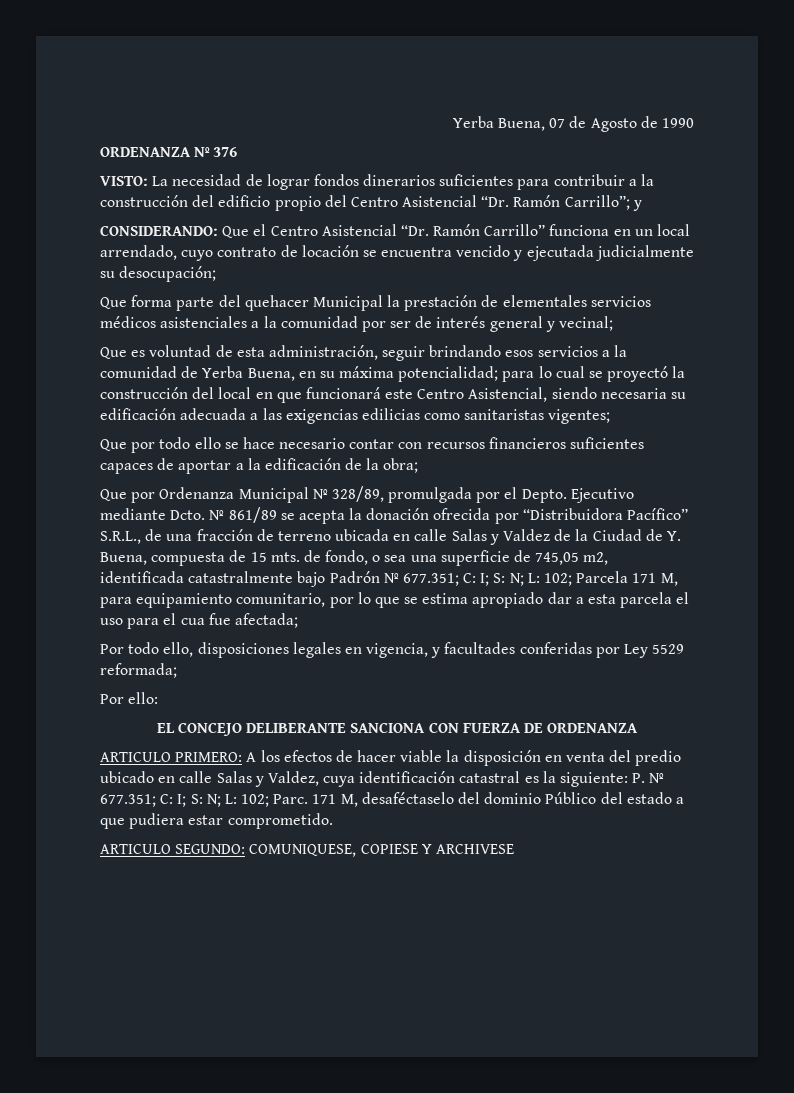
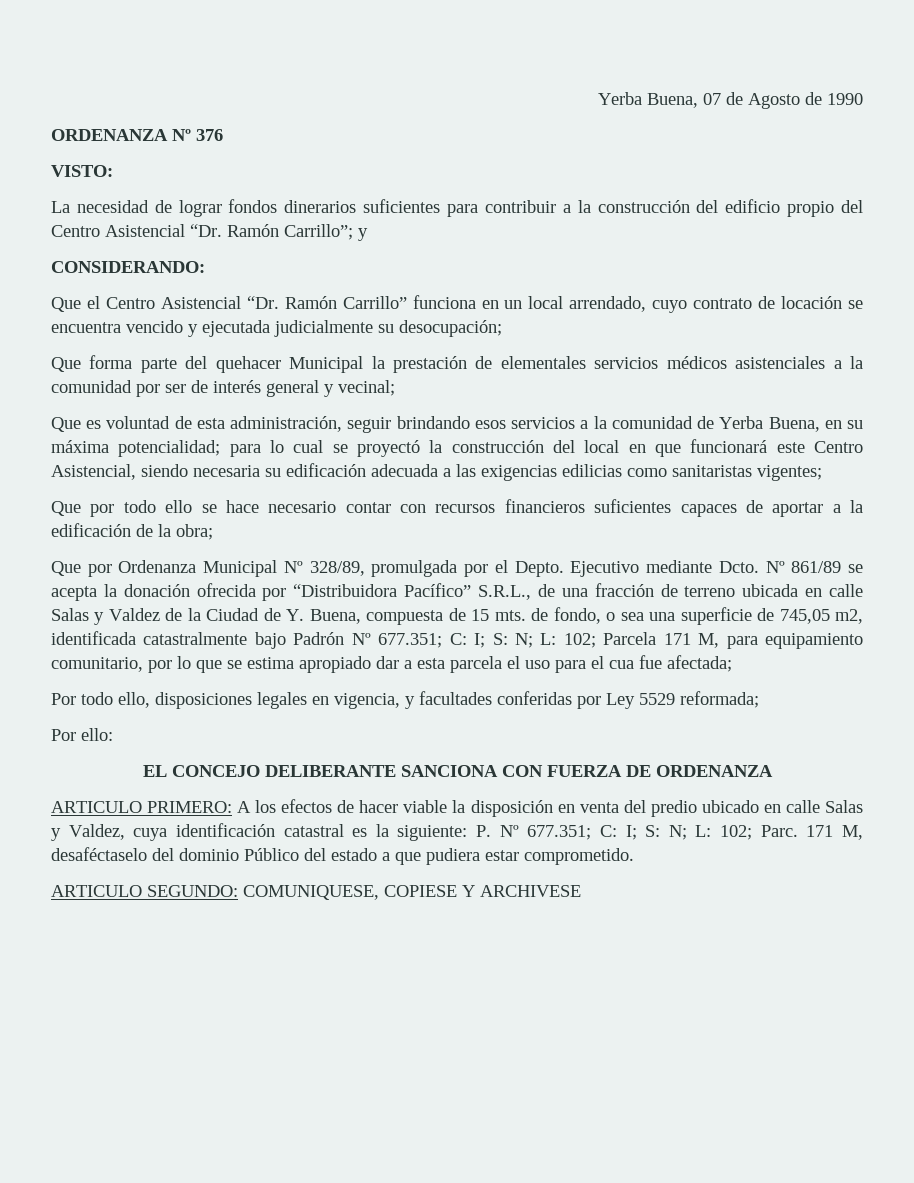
- VISTO: La necesidad de lograr fondos dinerarios suficientes para contribuir a la construcción del edificio propio del Centro Asistencial “Dr. Ramón Carrillo”; y
+ VISTO:
+ La necesidad de lograr fondos dinerarios suficientes para contribuir a la construcción del edificio propio del Centro Asistencial “Dr. Ramón Carrillo”; y
- CONSIDERANDO: Que el Centro Asistencial “Dr. Ramón Carrillo” funciona en un local arrendado, cuyo contrato de locación se encuentra vencido y ejecutada judicialmente su desocupación;
+ CONSIDERANDO:
+ Que el Centro Asistencial “Dr. Ramón Carrillo” funciona en un local arrendado, cuyo contrato de locación se encuentra vencido y ejecutada judicialmente su desocupación;

